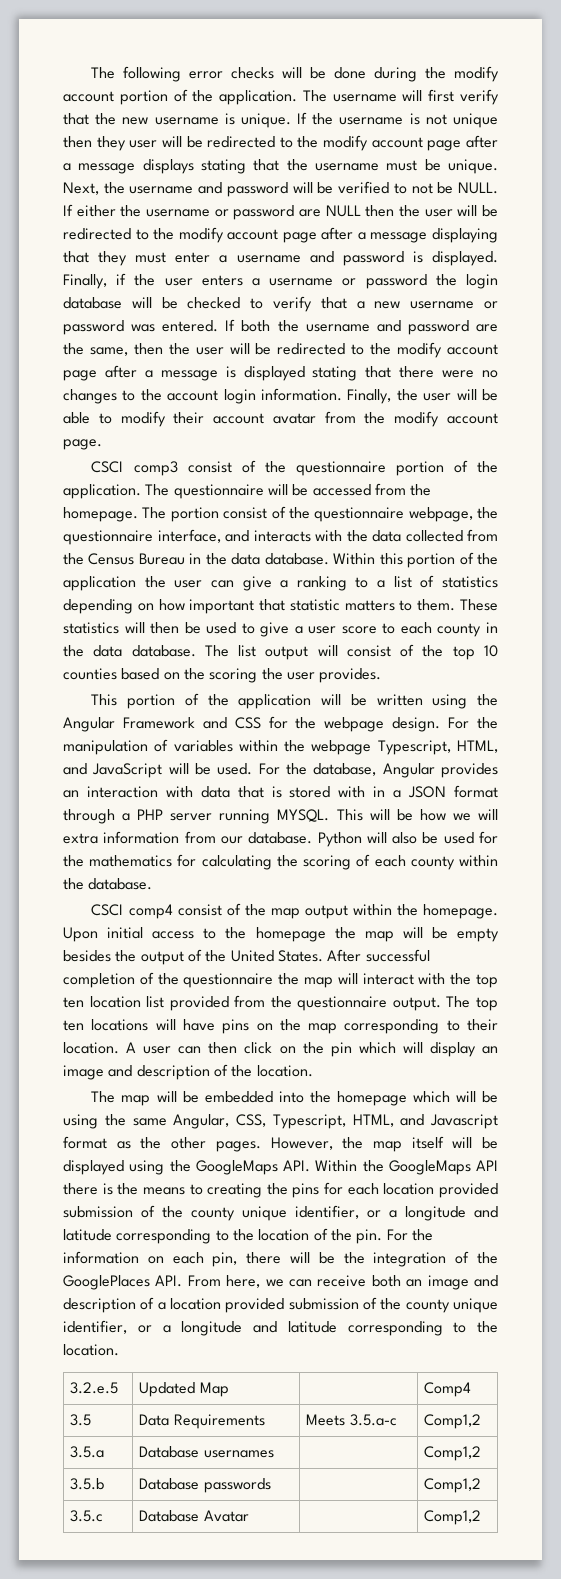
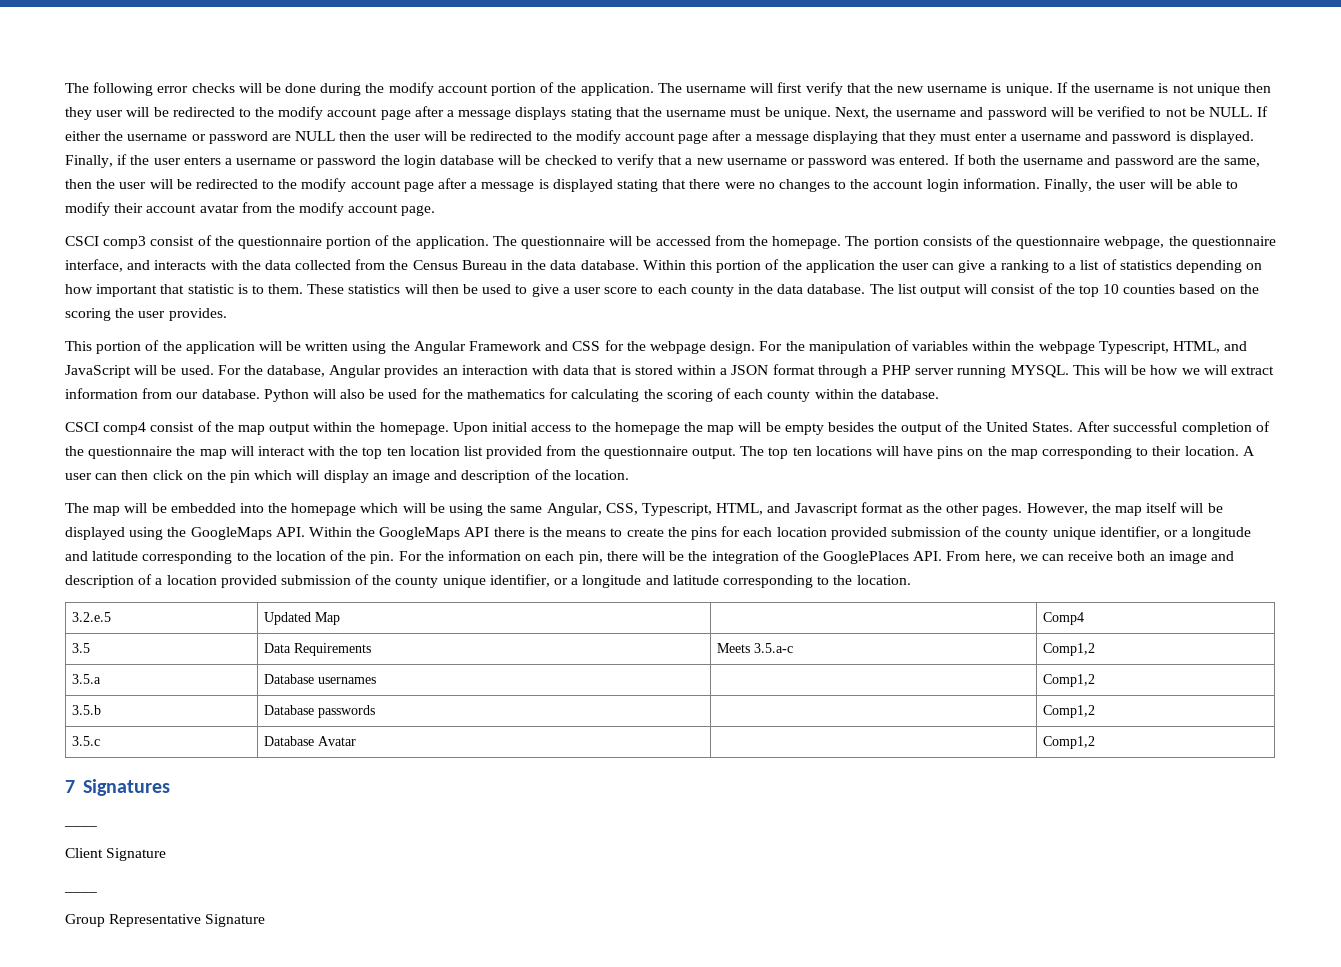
- The portion consist of the questionnaire webpage, the questionnaire interface, and interacts with the data collected from the Census Bureau in the data database.
+ The portion consists of the questionnaire webpage, the questionnaire interface, and interacts with the data collected from the Census Bureau in the data database.
- Within this portion of the application the user can give a ranking to a list of statistics depending on how important that statistic matters to them.
+ Within this portion of the application the user can give a ranking to a list of statistics depending on how important that statistic is to them.
- For the database, Angular provides an interaction with data that is stored with in a JSON format through a PHP server running MYSQL.
+ For the database, Angular provides an interaction with data that is stored within a JSON format through a PHP server running MYSQL.
- This will be how we will extra information from our database.
+ This will be how we will extract information from our database.
- However, the map itself will be displayed using the GoogleMaps API. Within the GoogleMaps API there is the means to creating the pins for each location provided submission of the county unique identifier, or a longitude and latitude corresponding to the location of the pin.
+ However, the map itself will be displayed using the GoogleMaps API. Within the GoogleMaps API there is the means to create the pins for each location provided submission of the county unique identifier, or a longitude and latitude corresponding to the location of the pin.
+ 7 Signatures
+ ____
+ Client Signature
+ ____
+ Group Representative Signature

